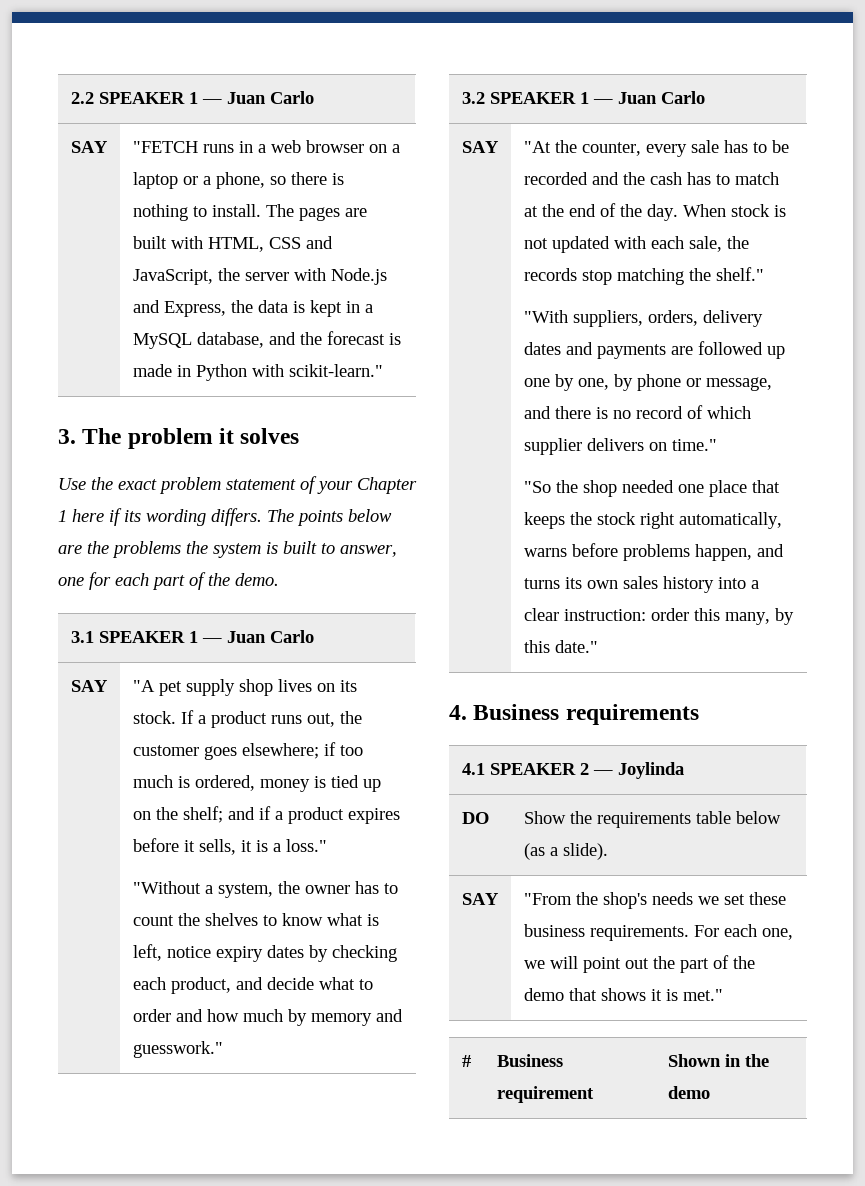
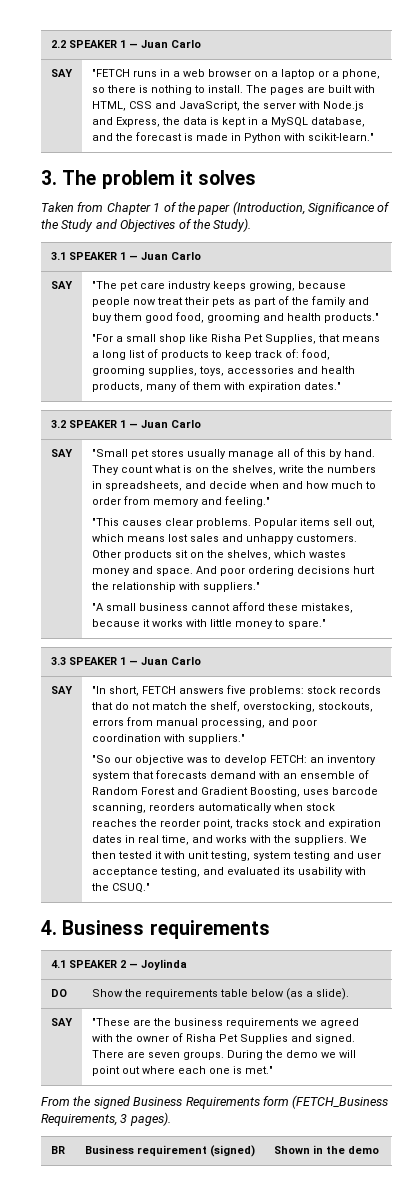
- Use the exact problem statement of your Chapter 1 here if its wording differs. The points below are the problems the system is built to answer, one for each part of the demo.
+ Taken from Chapter 1 of the paper (Introduction, Significance of the Study and Objectives of the Study).
- "A pet supply shop lives on its stock. If a product runs out, the customer goes elsewhere; if too much is ordered, money is tied up on the shelf; and if a product expires before it sells, it is a loss."
- "Without a system, the owner has to count the shelves to know what is left, notice expiry dates by checking each product, and decide what to order and how much by memory and guesswork."
+ "The pet care industry keeps growing, because people now treat their pets as part of the family and buy them good food, grooming and health products."
+ "For a small shop like Risha Pet Supplies, that means a long list of products to keep track of: food, grooming supplies, toys, accessories and health products, many of them with expiration dates."
- "At the counter, every sale has to be recorded and the cash has to match at the end of the day. When stock is not updated with each sale, the records stop matching the shelf."
- "With suppliers, orders, delivery dates and payments are followed up one by one, by phone or message, and there is no record of which supplier delivers on time."
- "So the shop needed one place that keeps the stock right automatically, warns before problems happen, and turns its own sales history into a clear instruction: order this many, by this date."
+ "Small pet stores usually manage all of this by hand. They count what is on the shelves, write the numbers in spreadsheets, and decide when and how much to order from memory and feeling."
+ "This causes clear problems. Popular items sell out, which means lost sales and unhappy customers. Other products sit on the shelves, which wastes money and space. And poor ordering decisions hurt the relationship with suppliers."
+ "A small business cannot afford these mistakes, because it works with little money to spare."
+ 3.3 SPEAKER 1 — Juan Carlo
+ SAY | "In short, FETCH answers five problems: stock records that do not match the shelf, overstocking, stockouts, errors from manual processing, and poor coordination with suppliers."
+ "So our objective was to develop FETCH: an inventory system that forecasts demand with an ensemble of Random Forest and Gradient Boosting, uses barcode scanning, reorders automatically when stock reaches the reorder point, tracks stock and expiration dates in real time, and works with the suppliers. We then tested it with unit testing, system testing and user acceptance testing, and evaluated its usability with the CSUQ."
- SAY | "From the shop's needs we set these business requirements. For each one, we will point out the part of the demo that shows it is met."
- # | Business requirement | Shown in the demo
+ SAY | "These are the business requirements we agreed with the owner of Risha Pet Supplies and signed. There are seven groups. During the demo we will point out where each one is met."
+ From the signed Business Requirements form (FETCH_Business Requirements, 3 pages).
+ BR | Business requirement (signed) | Shown in the demo

